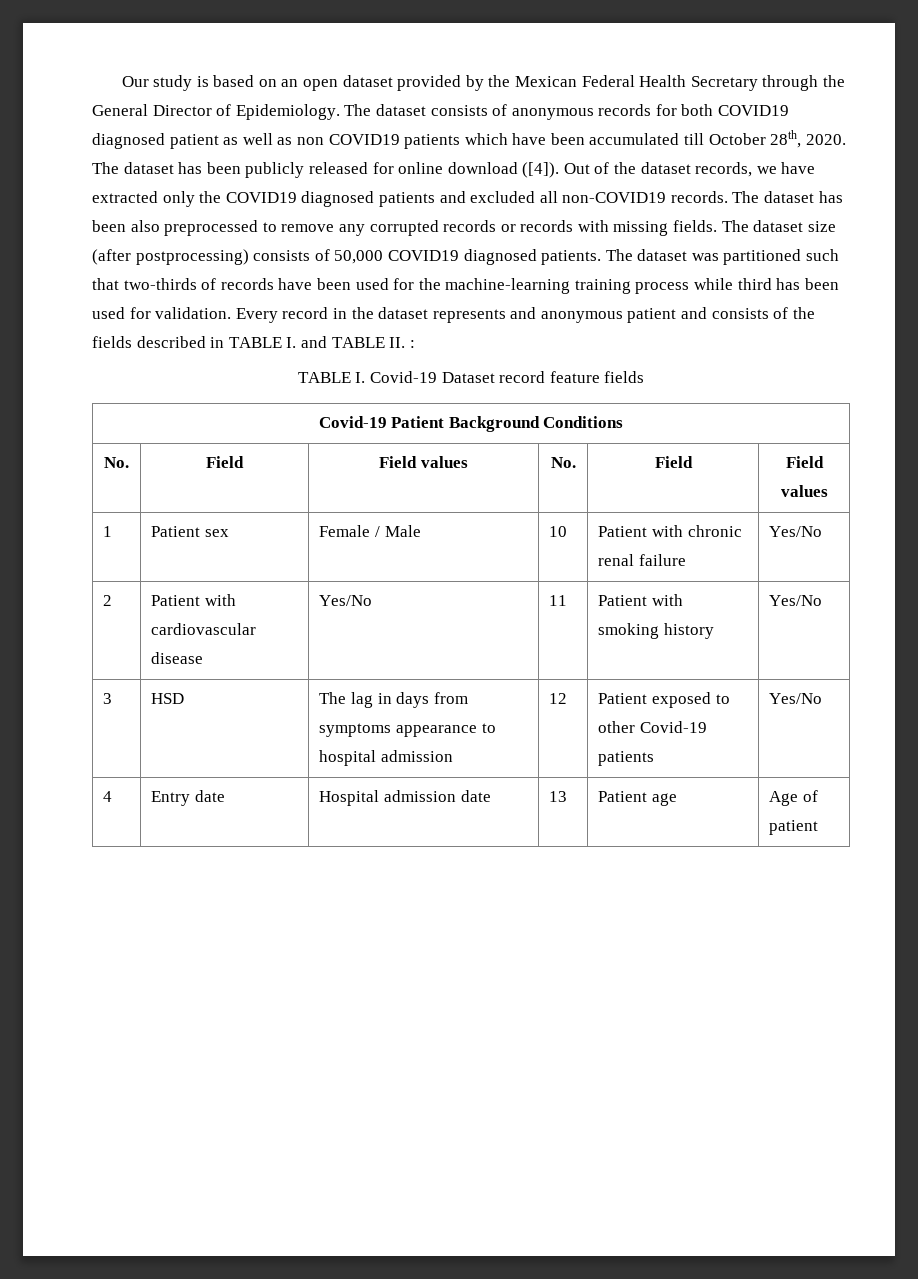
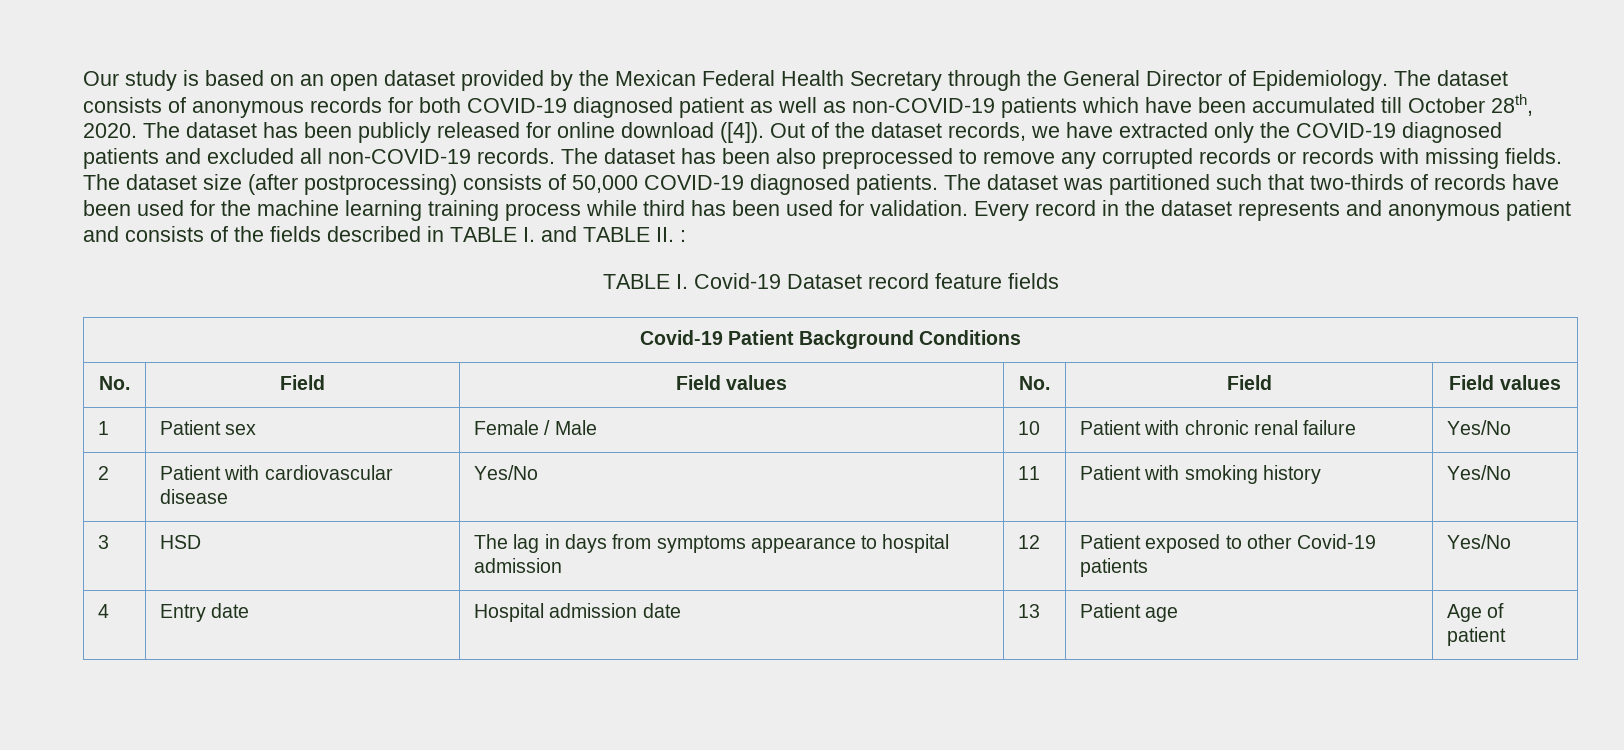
- The dataset consists of anonymous records for both COVID19 diagnosed patient as well as non COVID19 patients which have been accumulated till October 28th, 2020.
+ The dataset consists of anonymous records for both COVID-19 diagnosed patient as well as non-COVID-19 patients which have been accumulated till October 28th, 2020.
- Out of the dataset records, we have extracted only the COVID19 diagnosed patients and excluded all non-COVID19 records.
+ Out of the dataset records, we have extracted only the COVID-19 diagnosed patients and excluded all non-COVID-19 records.
- The dataset size (after postprocessing) consists of 50,000 COVID19 diagnosed patients.
+ The dataset size (after postprocessing) consists of 50,000 COVID-19 diagnosed patients.
- The dataset was partitioned such that two-thirds of records have been used for the machine-learning training process while third has been used for validation.
+ The dataset was partitioned such that two-thirds of records have been used for the machine learning training process while third has been used for validation.

